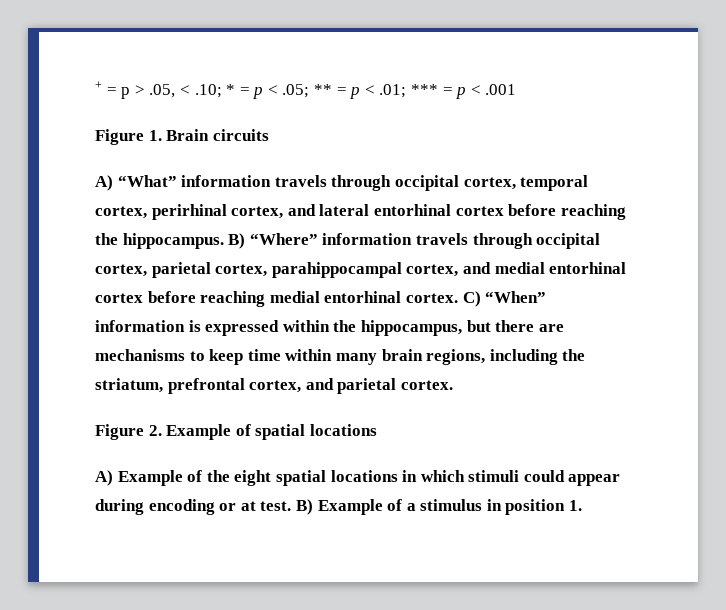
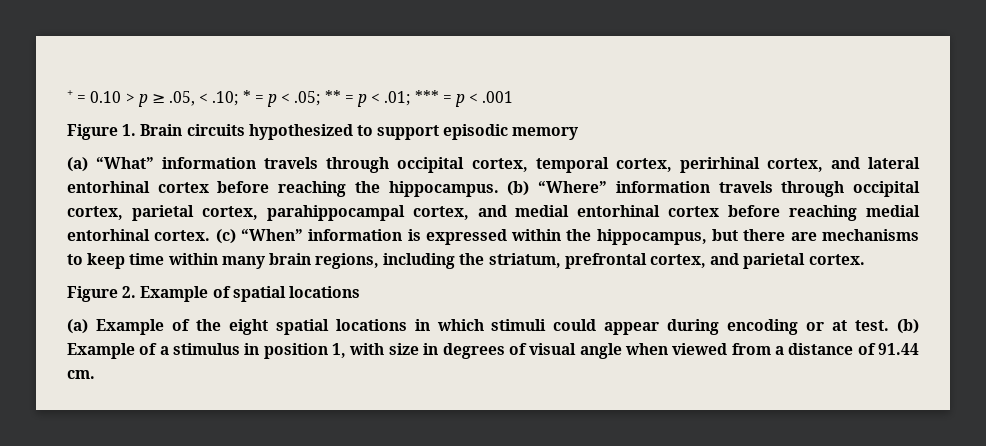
- + = p > .05, < .10; * = p < .05; ** = p < .01; *** = p < .001
+ + = 0.10 > p ≥ .05, < .10; * = p < .05; ** = p < .01; *** = p < .001
- Figure 1. Brain circuits
- A) “What” information travels through occipital cortex, temporal cortex, perirhinal cortex, and lateral entorhinal cortex before reaching the hippocampus.
+ Figure 1. Brain circuits hypothesized to support episodic memory
+ (a) “What” information travels through occipital cortex, temporal cortex, perirhinal cortex, and lateral entorhinal cortex before reaching the hippocampus.
- B) “Where” information travels through occipital cortex, parietal cortex, parahippocampal cortex, and medial entorhinal cortex before reaching medial entorhinal cortex.
+ (b) “Where” information travels through occipital cortex, parietal cortex, parahippocampal cortex, and medial entorhinal cortex before reaching medial entorhinal cortex.
- C) “When” information is expressed within the hippocampus, but there are mechanisms to keep time within many brain regions, including the striatum, prefrontal cortex, and parietal cortex.
+ (c) “When” information is expressed within the hippocampus, but there are mechanisms to keep time within many brain regions, including the striatum, prefrontal cortex, and parietal cortex.
- A) Example of the eight spatial locations in which stimuli could appear during encoding or at test.
+ (a) Example of the eight spatial locations in which stimuli could appear during encoding or at test.
- B) Example of a stimulus in position 1.
+ (b) Example of a stimulus in position 1, with size in degrees of visual angle when viewed from a distance of 91.44 cm.

